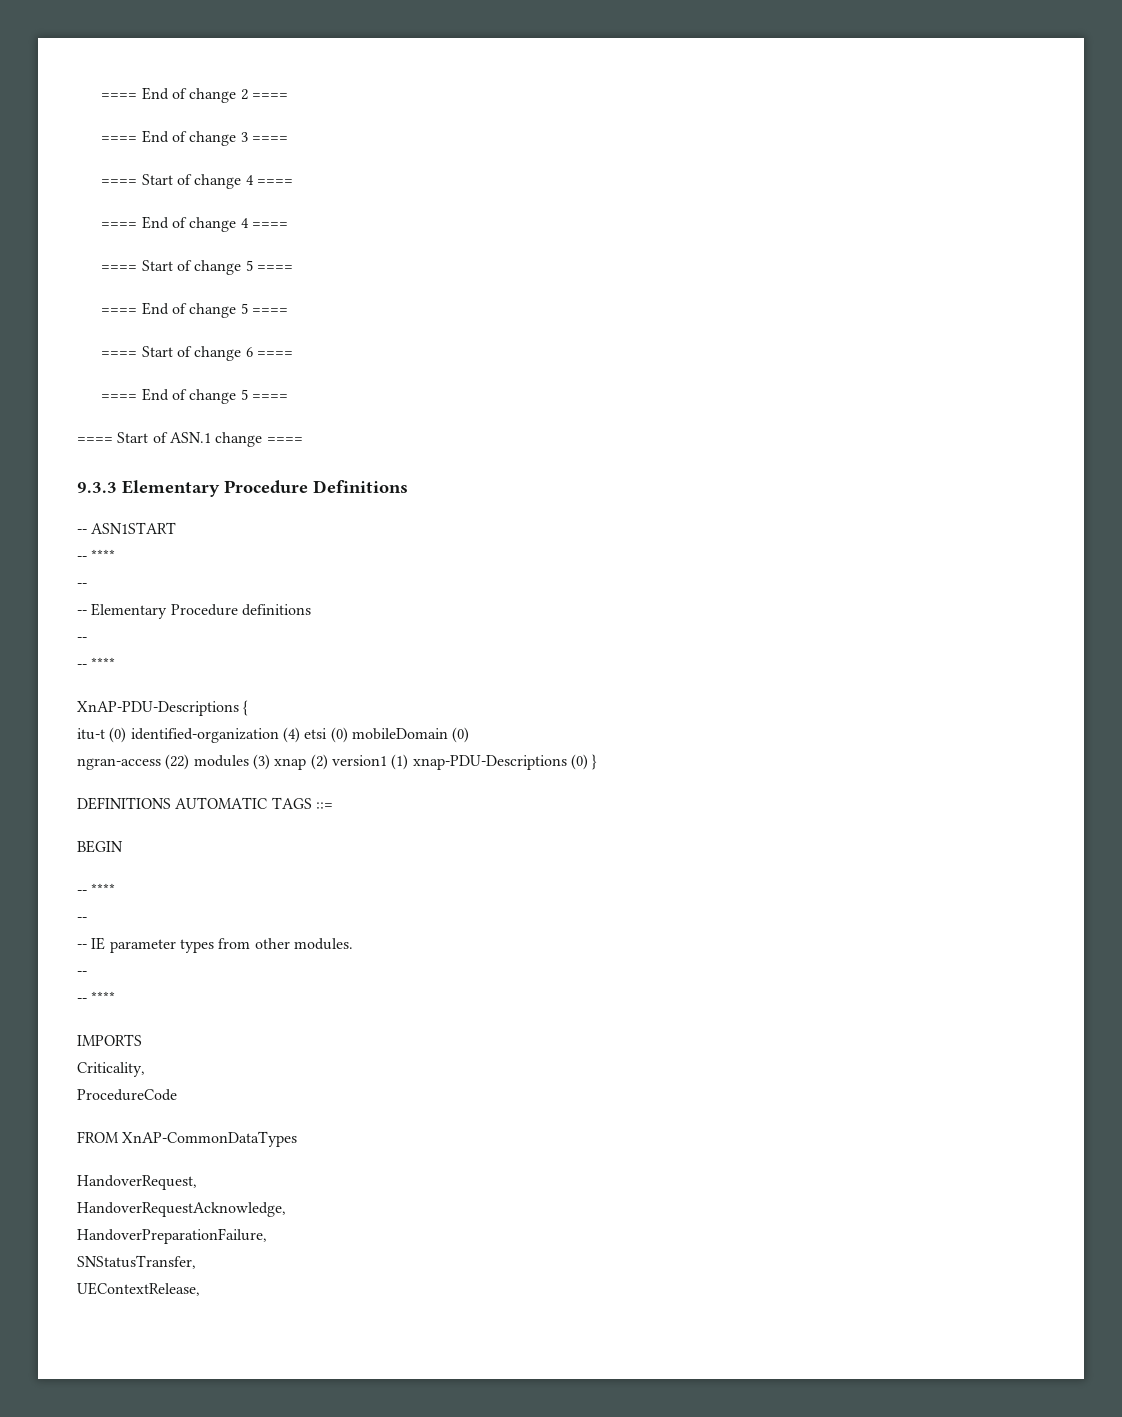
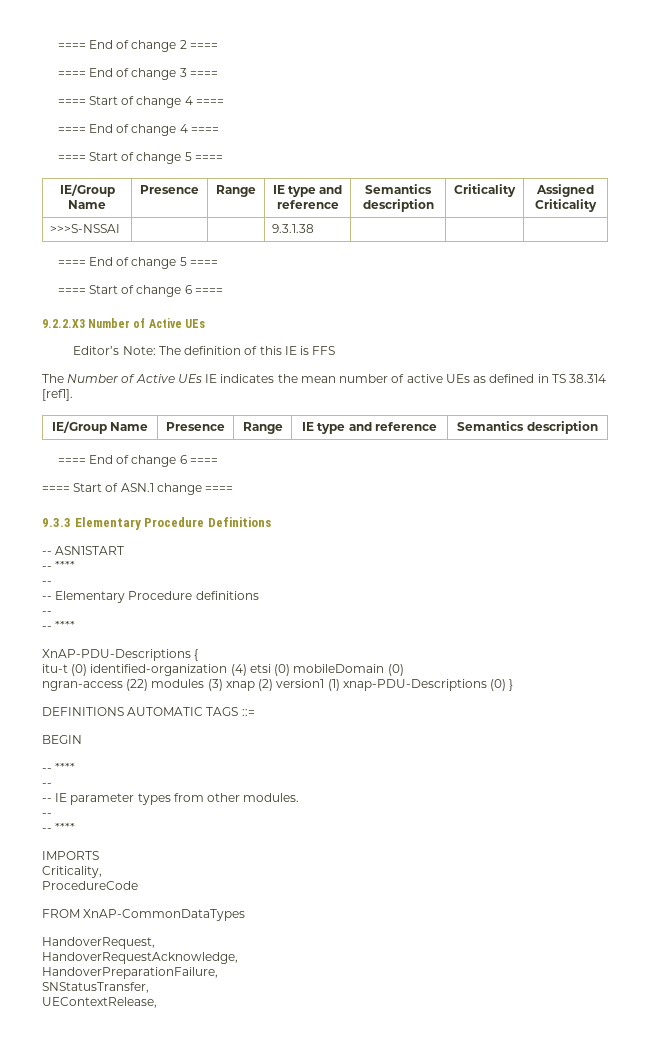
+ IE/Group Name | Presence | Range | IE type and reference | Semantics description | Criticality | Assigned Criticality
+ >>>S-NSSAI | | | 9.3.1.38 | | |
  ==== Start of change 6 ====
- ==== End of change 5 ====
+ 9.2.2.X3 Number of Active UEs
+ Editor’s Note: The definition of this IE is FFS
+ The Number of Active UEs IE indicates the mean number of active UEs as defined in TS 38.314 [ref1].
+ IE/Group Name | Presence | Range | IE type and reference | Semantics description
+ ==== End of change 6 ====

